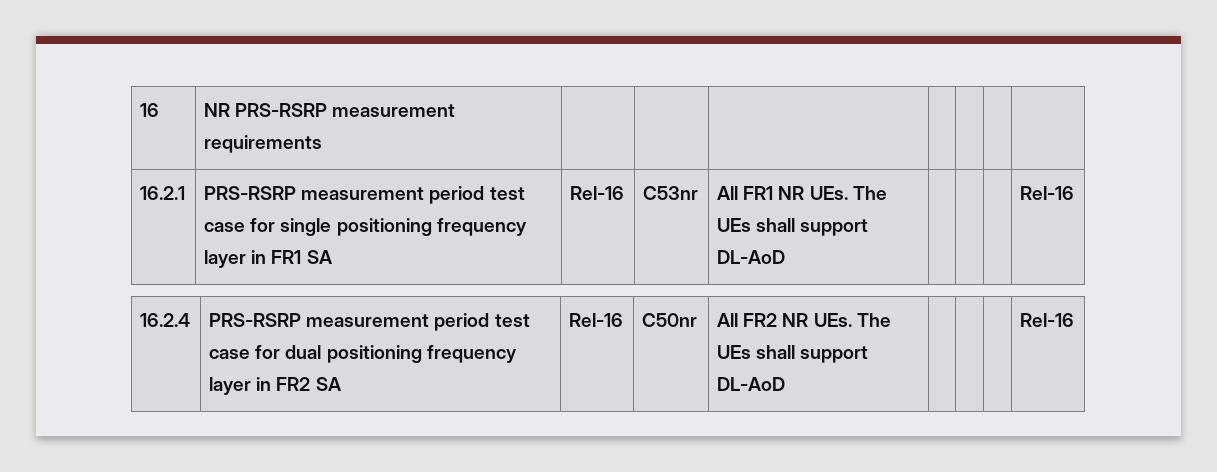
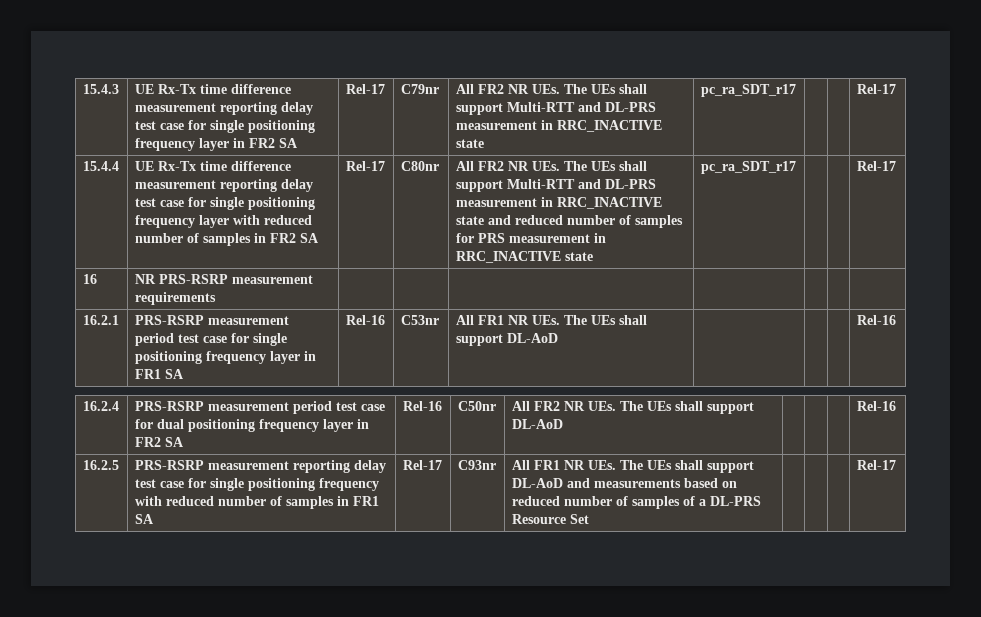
+ 15.4.3 | UE Rx-Tx time difference measurement reporting delay test case for single positioning frequency layer in FR2 SA | Rel-17 | C79nr | All FR2 NR UEs. The UEs shall support Multi-RTT and DL-PRS measurement in RRC_INACTIVE state | pc_ra_SDT_r17 | | | Rel-17
+ 15.4.4 | UE Rx-Tx time difference measurement reporting delay test case for single positioning frequency layer with reduced number of samples in FR2 SA | Rel-17 | C80nr | All FR2 NR UEs. The UEs shall support Multi-RTT and DL-PRS measurement in RRC_INACTIVE state and reduced number of samples for PRS measurement in RRC_INACTIVE state | pc_ra_SDT_r17 | | | Rel-17
+ 16.2.5 | PRS-RSRP measurement reporting delay test case for single positioning frequency with reduced number of samples in FR1 SA | Rel-17 | C93nr | All FR1 NR UEs. The UEs shall support DL-AoD and measurements based on reduced number of samples of a DL-PRS Resource Set | | | | Rel-17

